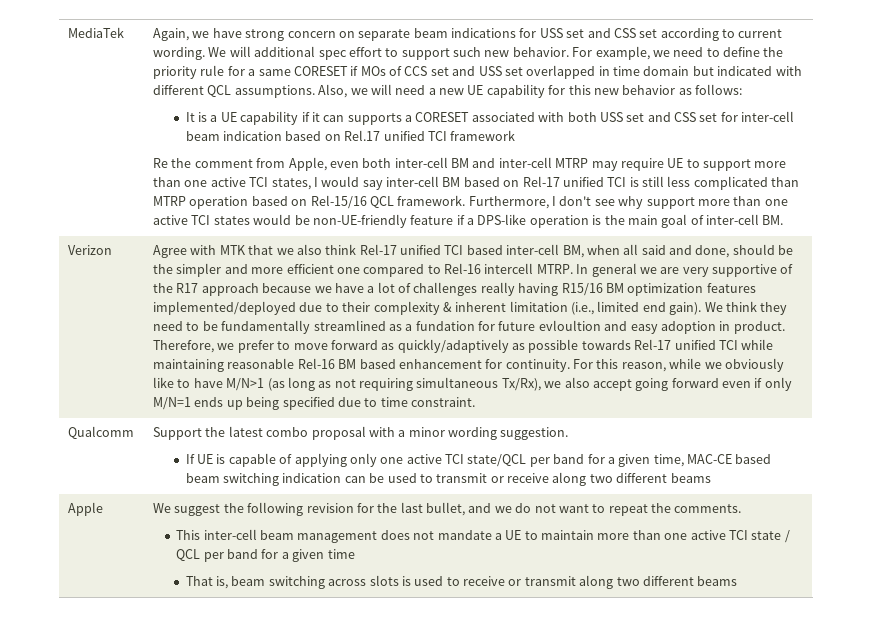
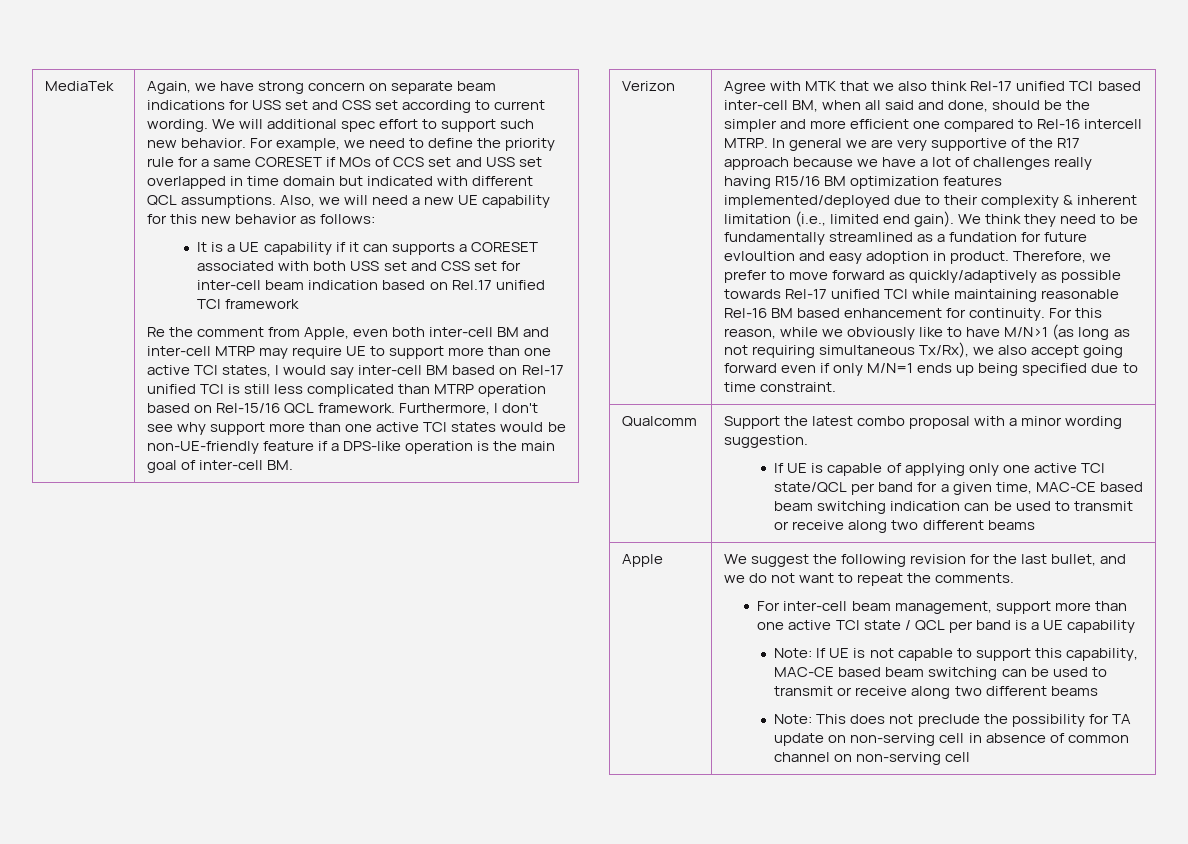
- This inter-cell beam management does not mandate a UE to maintain more than one active TCI state / QCL per band for a given time
- That is, beam switching across slots is used to receive or transmit along two different beams
+ For inter-cell beam management, support more than one active TCI state / QCL per band is a UE capability
+ Note: If UE is not capable to support this capability, MAC-CE based beam switching can be used to transmit or receive along two different beams
+ Note: This does not preclude the possibility for TA update on non-serving cell in absence of common channel on non-serving cell

